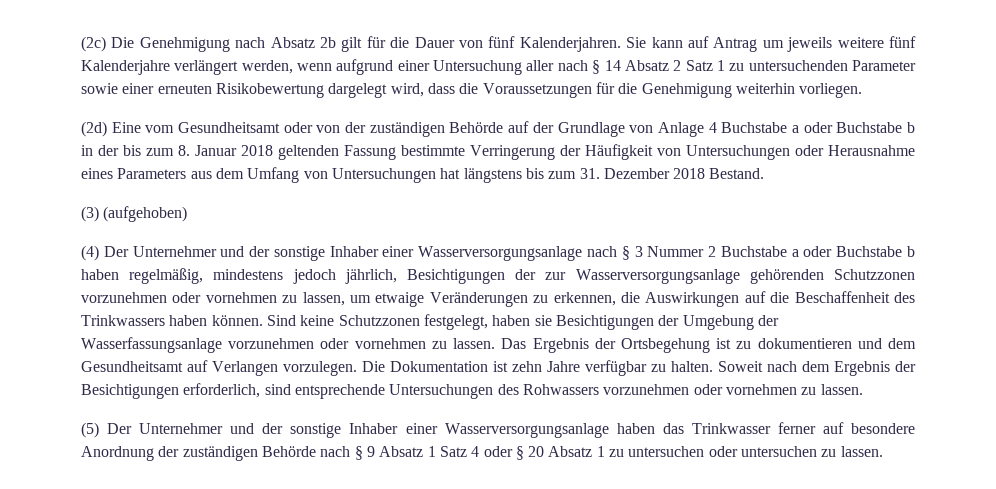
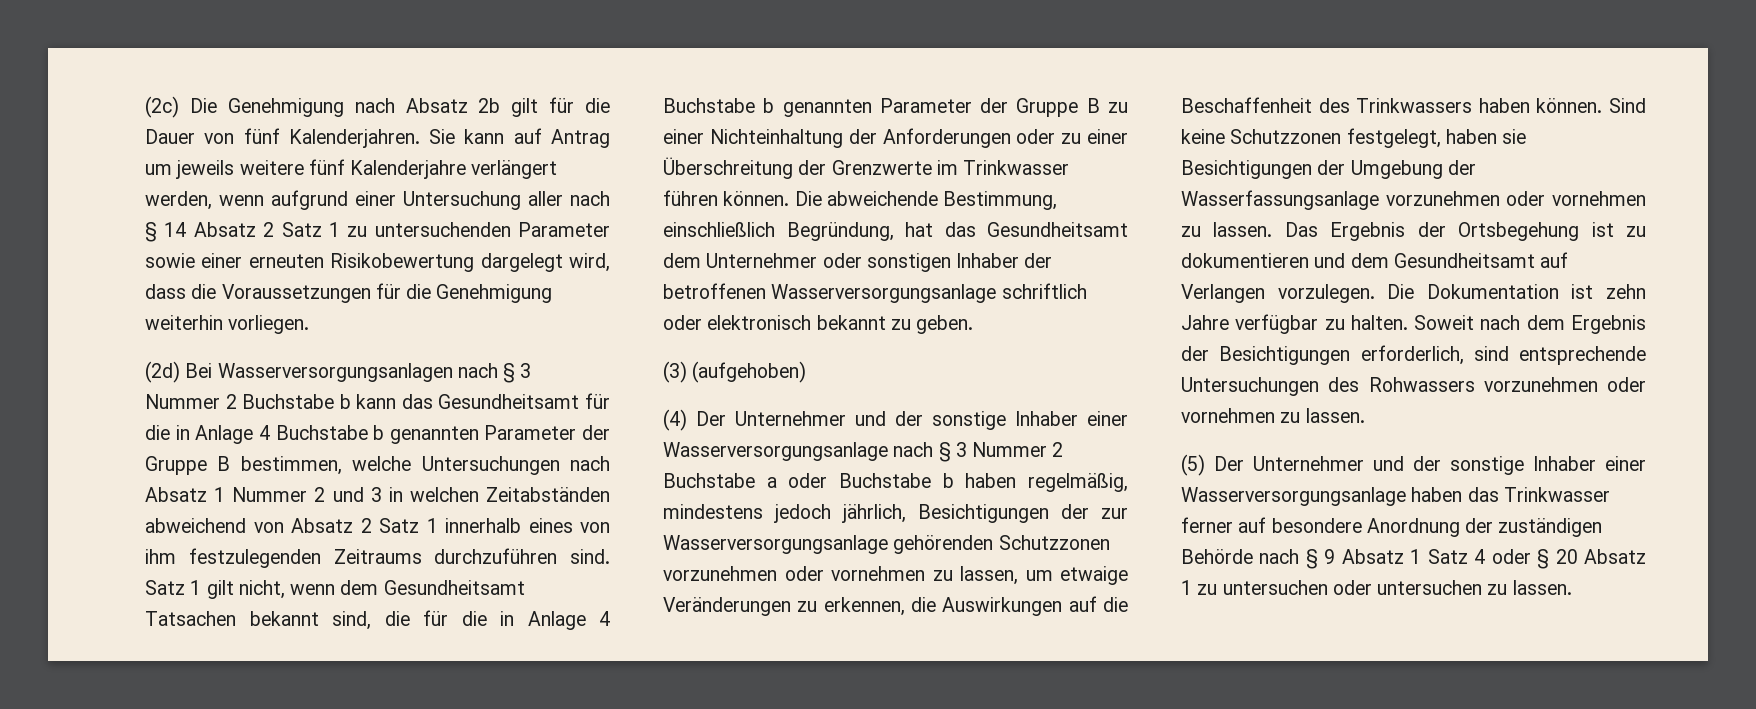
- (2d) Eine vom Gesundheitsamt oder von der zuständigen Behörde auf der Grundlage von Anlage 4 Buchstabe a oder Buchstabe b in der bis zum 8. Januar 2018 geltenden Fassung bestimmte Verringerung der Häufigkeit von Untersuchungen oder Herausnahme eines Parameters aus dem Umfang von Untersuchungen hat längstens bis zum 31. Dezember 2018 Bestand.
+ (2d) Bei Wasserversorgungsanlagen nach § 3 Nummer 2 Buchstabe b kann das Gesundheitsamt für die in Anlage 4 Buchstabe b genannten Parameter der Gruppe B bestimmen, welche Untersuchungen nach Absatz 1 Nummer 2 und 3 in welchen Zeitabständen abweichend von Absatz 2 Satz 1 innerhalb eines von ihm festzulegenden Zeitraums durchzuführen sind. Satz 1 gilt nicht, wenn dem Gesundheitsamt Tatsachen bekannt sind, die für die in Anlage 4 Buchstabe b genannten Parameter der Gruppe B zu einer Nichteinhaltung der Anforderungen oder zu einer Überschreitung der Grenzwerte im Trinkwasser führen können. Die abweichende Bestimmung, einschließlich Begründung, hat das Gesundheitsamt dem Unternehmer oder sonstigen Inhaber der betroffenen Wasserversorgungsanlage schriftlich oder elektronisch bekannt zu geben.

